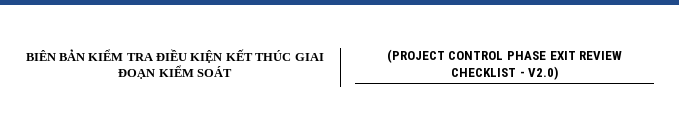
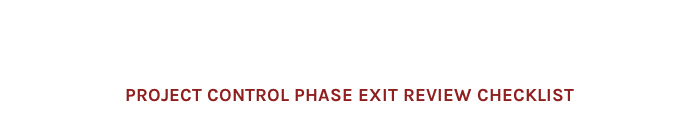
- BIÊN BẢN KIỂM TRA ĐIỀU KIỆN KẾT THÚC GIAI ĐOẠN KIỂM SOÁT
- (PROJECT CONTROL PHASE EXIT REVIEW CHECKLIST - V2.0)
+ PROJECT CONTROL PHASE EXIT REVIEW CHECKLIST

